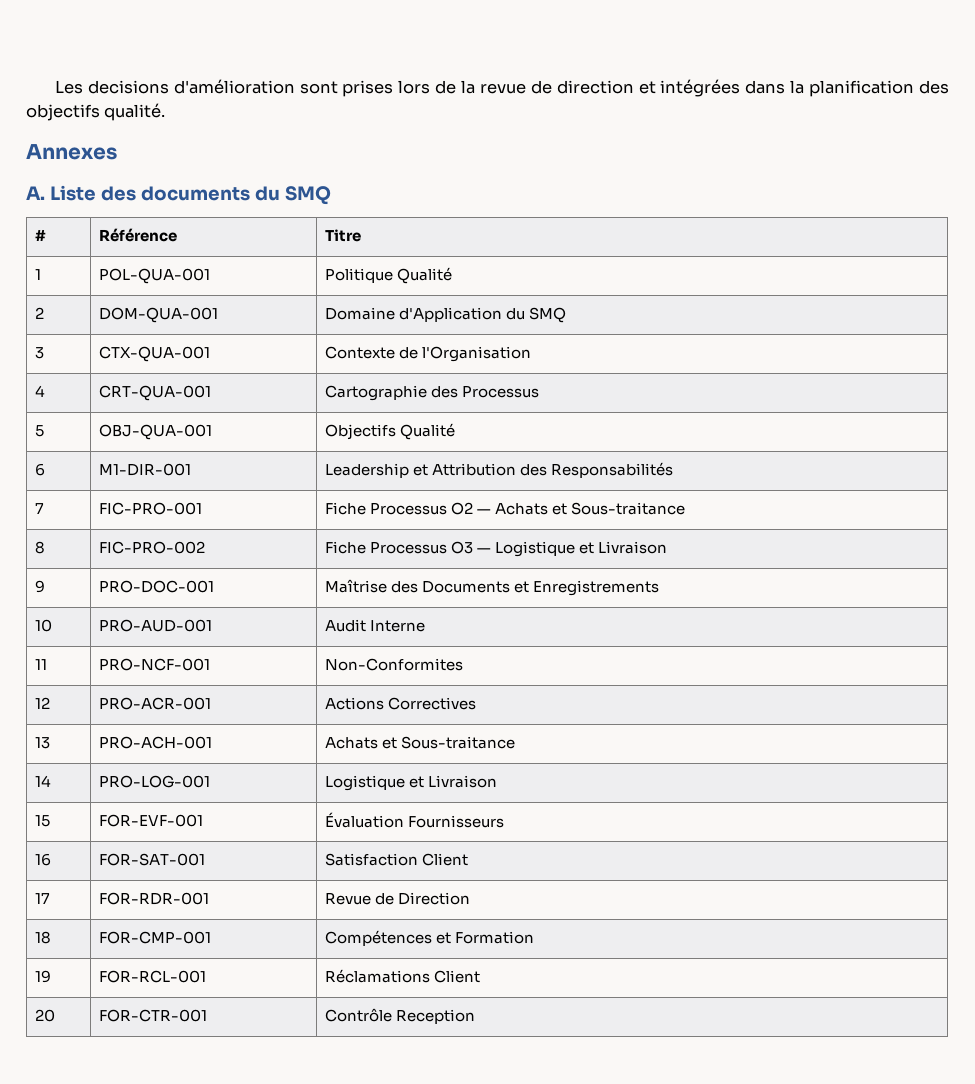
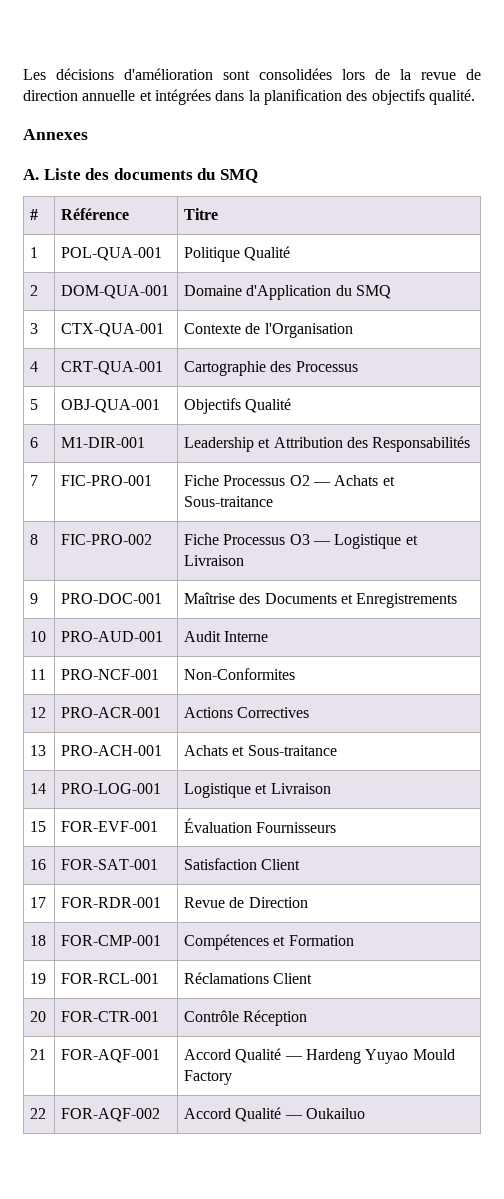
- Les decisions d'amélioration sont prises lors de la revue de direction et intégrées dans la planification des objectifs qualité.
+ Les décisions d'amélioration sont consolidées lors de la revue de direction annuelle et intégrées dans la planification des objectifs qualité.
- 20 | FOR-CTR-001 | Contrôle Reception
+ 20 | FOR-CTR-001 | Contrôle Réception
+ 21 | FOR-AQF-001 | Accord Qualité — Hardeng Yuyao Mould Factory
+ 22 | FOR-AQF-002 | Accord Qualité — Oukailuo

